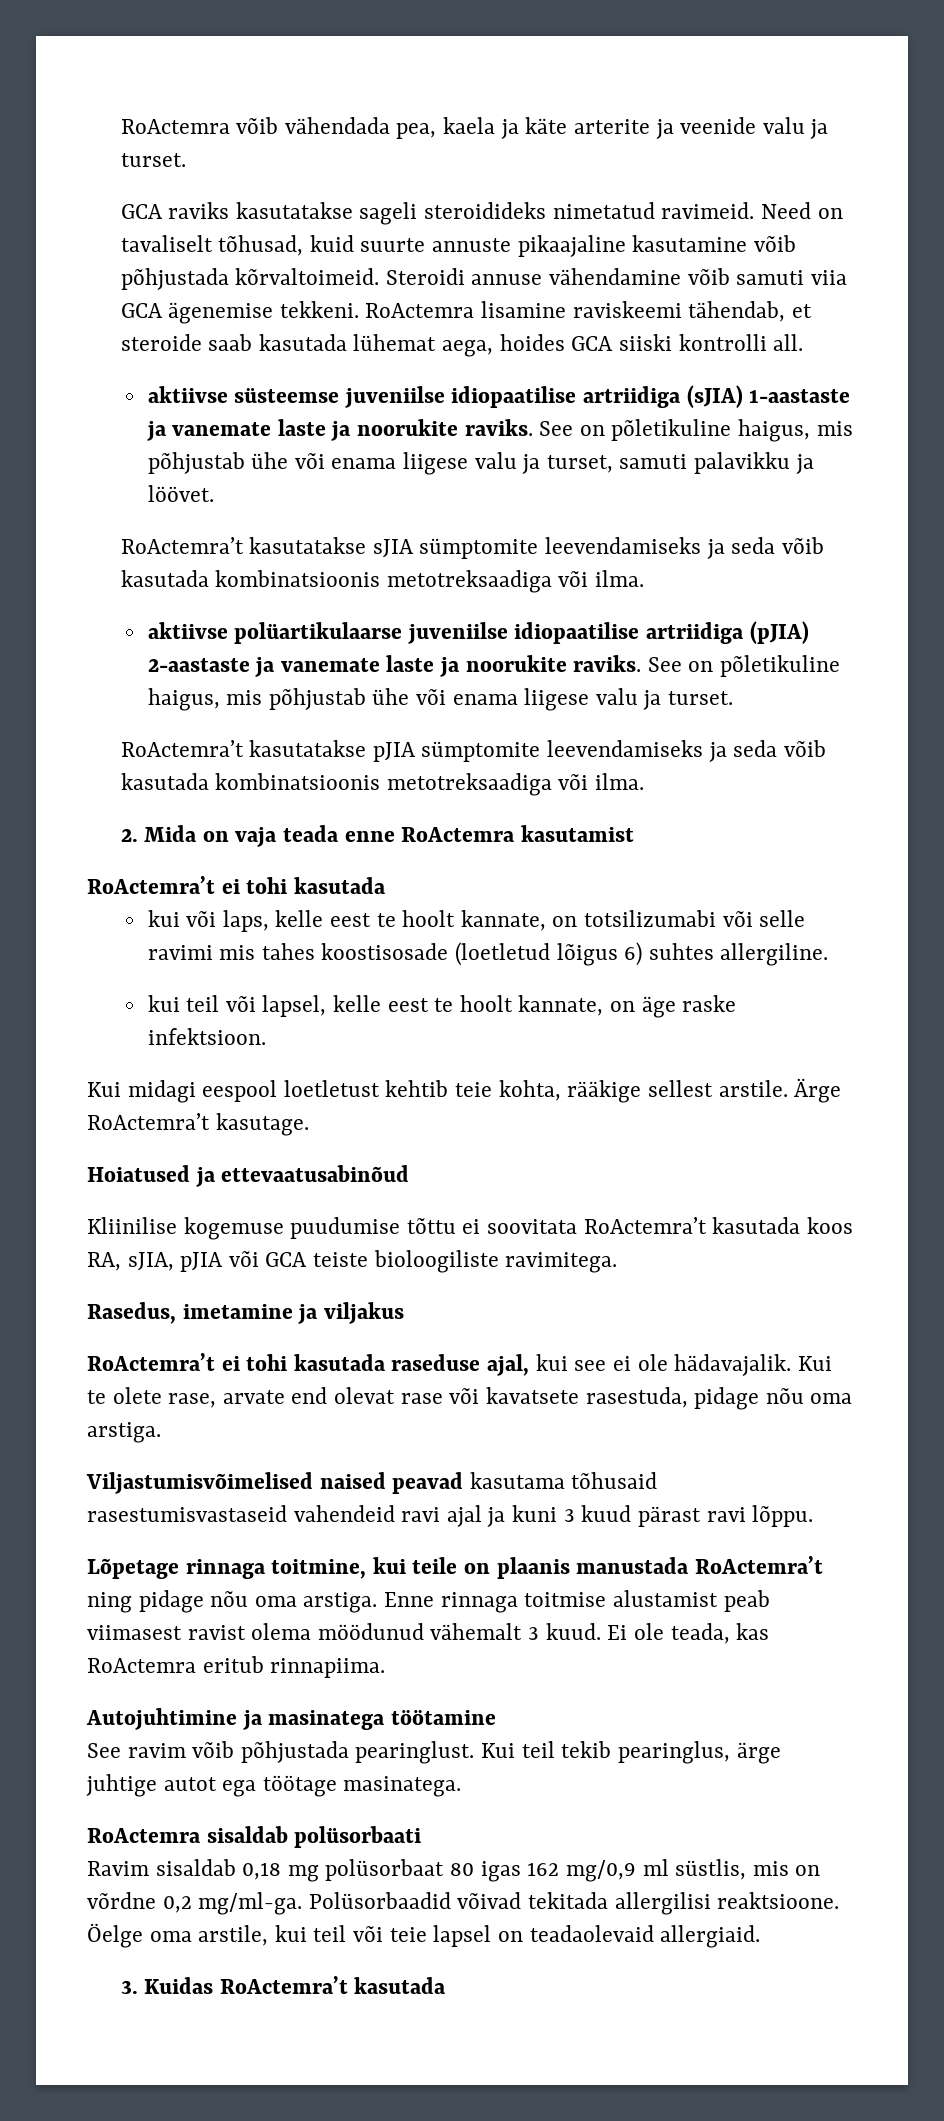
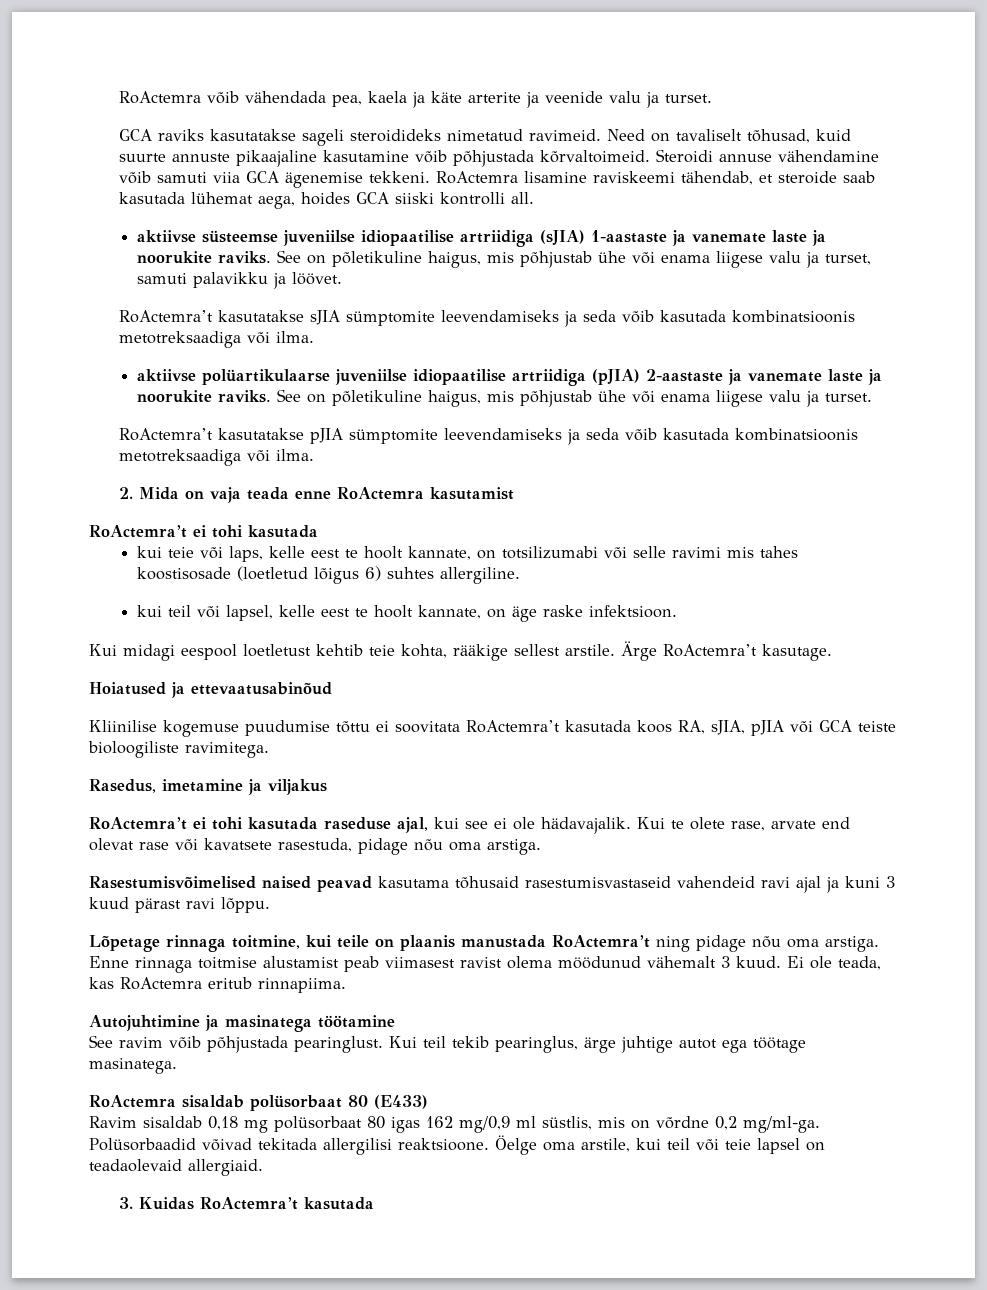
- kui või laps, kelle eest te hoolt kannate, on totsilizumabi või selle ravimi mis tahes koostisosade (loetletud lõigus 6) suhtes allergiline.
+ kui teie või laps, kelle eest te hoolt kannate, on totsilizumabi või selle ravimi mis tahes koostisosade (loetletud lõigus 6) suhtes allergiline.
- Viljastumisvõimelised naised peavad kasutama tõhusaid rasestumisvastaseid vahendeid ravi ajal ja kuni 3 kuud pärast ravi lõppu.
+ Rasestumisvõimelised naised peavad kasutama tõhusaid rasestumisvastaseid vahendeid ravi ajal ja kuni 3 kuud pärast ravi lõppu.
- RoActemra sisaldab polüsorbaati
+ RoActemra sisaldab polüsorbaat 80 (E433)

